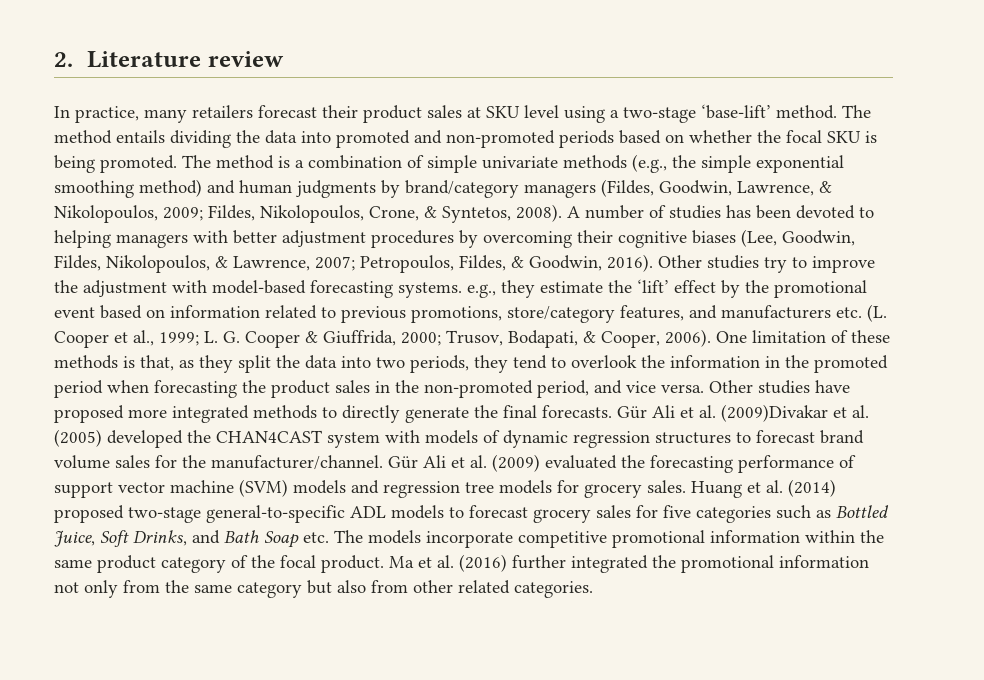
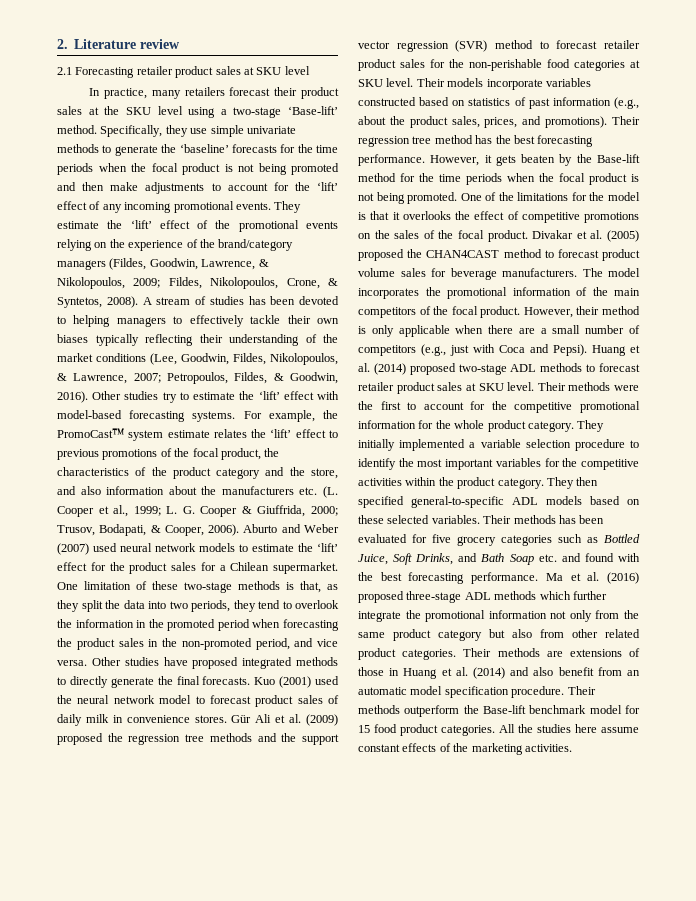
+ 2.1 Forecasting retailer product sales at SKU level
- In practice, many retailers forecast their product sales at SKU level using a two-stage ‘base-lift’ method. The method entails dividing the data into promoted and non-promoted periods based on whether the focal SKU is being promoted. The method is a combination of simple univariate methods (e.g., the simple exponential smoothing method) and human judgments by brand/category managers (Fildes, Goodwin, Lawrence, & Nikolopoulos, 2009; Fildes, Nikolopoulos, Crone, & Syntetos, 2008).
+ In practice, many retailers forecast their product sales at the SKU level using a two-stage ‘Base-lift’ method. Specifically, they use simple univariate methods to generate the ‘baseline’ forecasts for the time periods when the focal product is not being promoted and then make adjustments to account for the ‘lift’ effect of any incoming promotional events. They estimate the ‘lift’ effect of the promotional events relying on the experience of the brand/category managers (Fildes, Goodwin, Lawrence, & Nikolopoulos, 2009; Fildes, Nikolopoulos, Crone, & Syntetos, 2008).
- A number of studies has been devoted to helping managers with better adjustment procedures by overcoming their cognitive biases (Lee, Goodwin, Fildes, Nikolopoulos, & Lawrence, 2007; Petropoulos, Fildes, & Goodwin, 2016).
+ A stream of studies has been devoted to helping managers to effectively tackle their own biases typically reflecting their understanding of the market conditions (Lee, Goodwin, Fildes, Nikolopoulos, & Lawrence, 2007; Petropoulos, Fildes, & Goodwin, 2016).
- Other studies try to improve the adjustment with model-based forecasting systems. e.g., they estimate the ‘lift’ effect by the promotional event based on information related to previous promotions, store/category features, and manufacturers etc. (L. Cooper et al., 1999; L. G. Cooper & Giuffrida, 2000; Trusov, Bodapati, & Cooper, 2006).
+ Other studies try to estimate the ‘lift’ effect with model-based forecasting systems. For example, the PromoCast™ system estimate relates the ‘lift’ effect to previous promotions of the focal product, the characteristics of the product category and the store, and also information about the manufacturers etc. (L. Cooper et al., 1999; L. G. Cooper & Giuffrida, 2000; Trusov, Bodapati, & Cooper, 2006).
+ Aburto and Weber (2007) used neural network models to estimate the ‘lift’ effect for the product sales for a Chilean supermarket.
- One limitation of these methods is that, as they split the data into two periods, they tend to overlook the information in the promoted period when forecasting the product sales in the non-promoted period, and vice versa.
+ One limitation of these two-stage methods is that, as they split the data into two periods, they tend to overlook the information in the promoted period when forecasting the product sales in the non-promoted period, and vice versa.
- Other studies have proposed more integrated methods to directly generate the final forecasts.
+ Other studies have proposed integrated methods to directly generate the final forecasts.
- Gür Ali et al. (2009)Divakar et al. (2005) developed the CHAN4CAST system with models of dynamic regression structures to forecast brand volume sales for the manufacturer/channel.
+ Kuo (2001) used the neural network model to forecast product sales of daily milk in convenience stores.
- Gür Ali et al. (2009) evaluated the forecasting performance of support vector machine (SVM) models and regression tree models for grocery sales.
+ Gür Ali et al. (2009) proposed the regression tree methods and the support vector regression (SVR) method to forecast retailer product sales for the non-perishable food categories at SKU level. Their models incorporate variables constructed based on statistics of past information (e.g., about the product sales, prices, and promotions). Their regression tree method has the best forecasting performance. However, it gets beaten by the Base-lift method for the time periods when the focal product is not being promoted. One of the limitations for the model is that it overlooks the effect of competitive promotions on the sales of the focal product. Divakar et al. (2005) proposed the CHAN4CAST method to forecast product volume sales for beverage manufacturers. The model incorporates the promotional information of the main competitors of the focal product. However, their method is only applicable when there are a small number of competitors (e.g., just with Coca and Pepsi).
- Huang et al. (2014) proposed two-stage general-to-specific ADL models to forecast grocery sales for five categories such as Bottled Juice, Soft Drinks, and Bath Soap etc. The models incorporate competitive promotional information within the same product category of the focal product. Ma et al. (2016) further integrated the promotional information not only from the same category but also from other related categories.
+ Huang et al. (2014) proposed two-stage ADL methods to forecast retailer product sales at SKU level. Their methods were the first to account for the competitive promotional information for the whole product category. They initially implemented a variable selection procedure to identify the most important variables for the competitive activities within the product category. They then specified general-to-specific ADL models based on these selected variables. Their methods has been evaluated for five grocery categories such as Bottled Juice, Soft Drinks, and Bath Soap etc. and found with the best forecasting performance. Ma et al. (2016) proposed three-stage ADL methods which further integrate the promotional information not only from the same product category but also from other related product categories. Their methods are extensions of those in Huang et al. (2014) and also benefit from an automatic model specification procedure. Their methods outperform the Base-lift benchmark model for 15 food product categories. All the studies here assume constant effects of the marketing activities.

